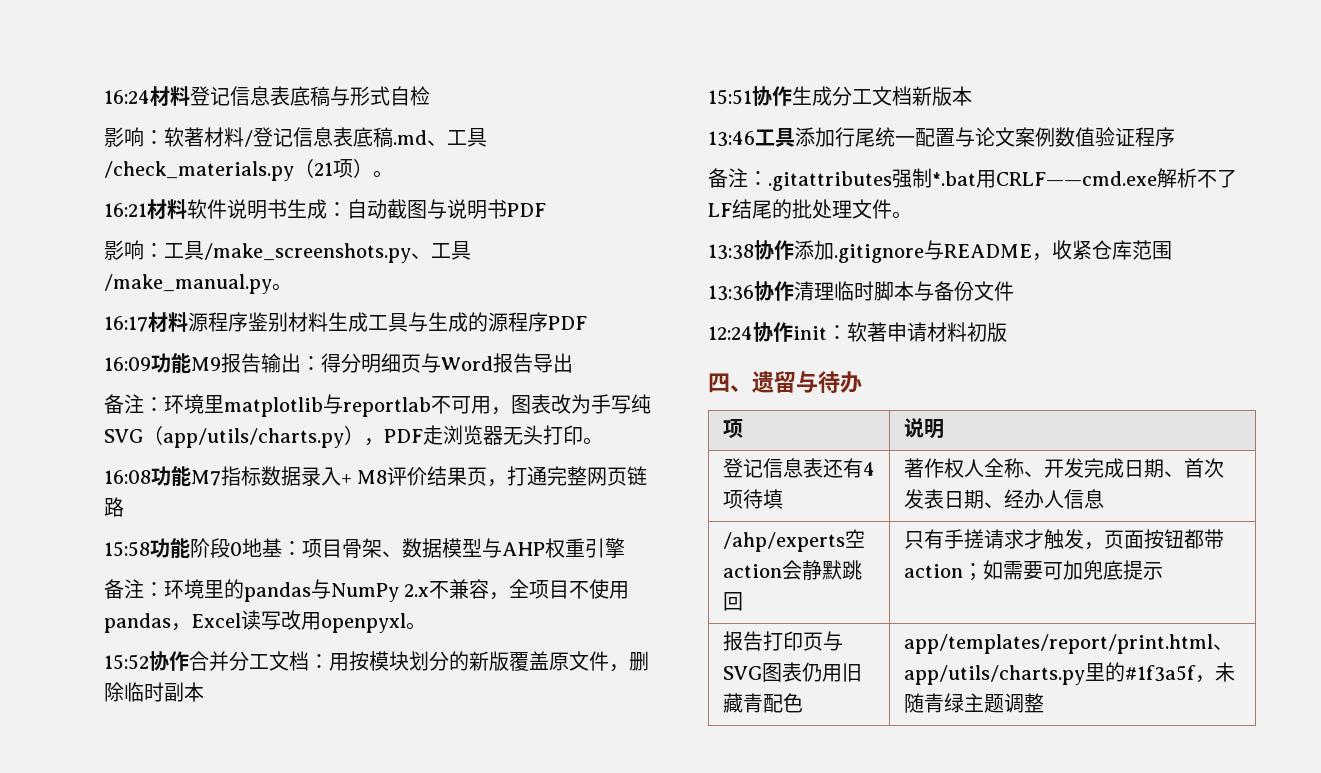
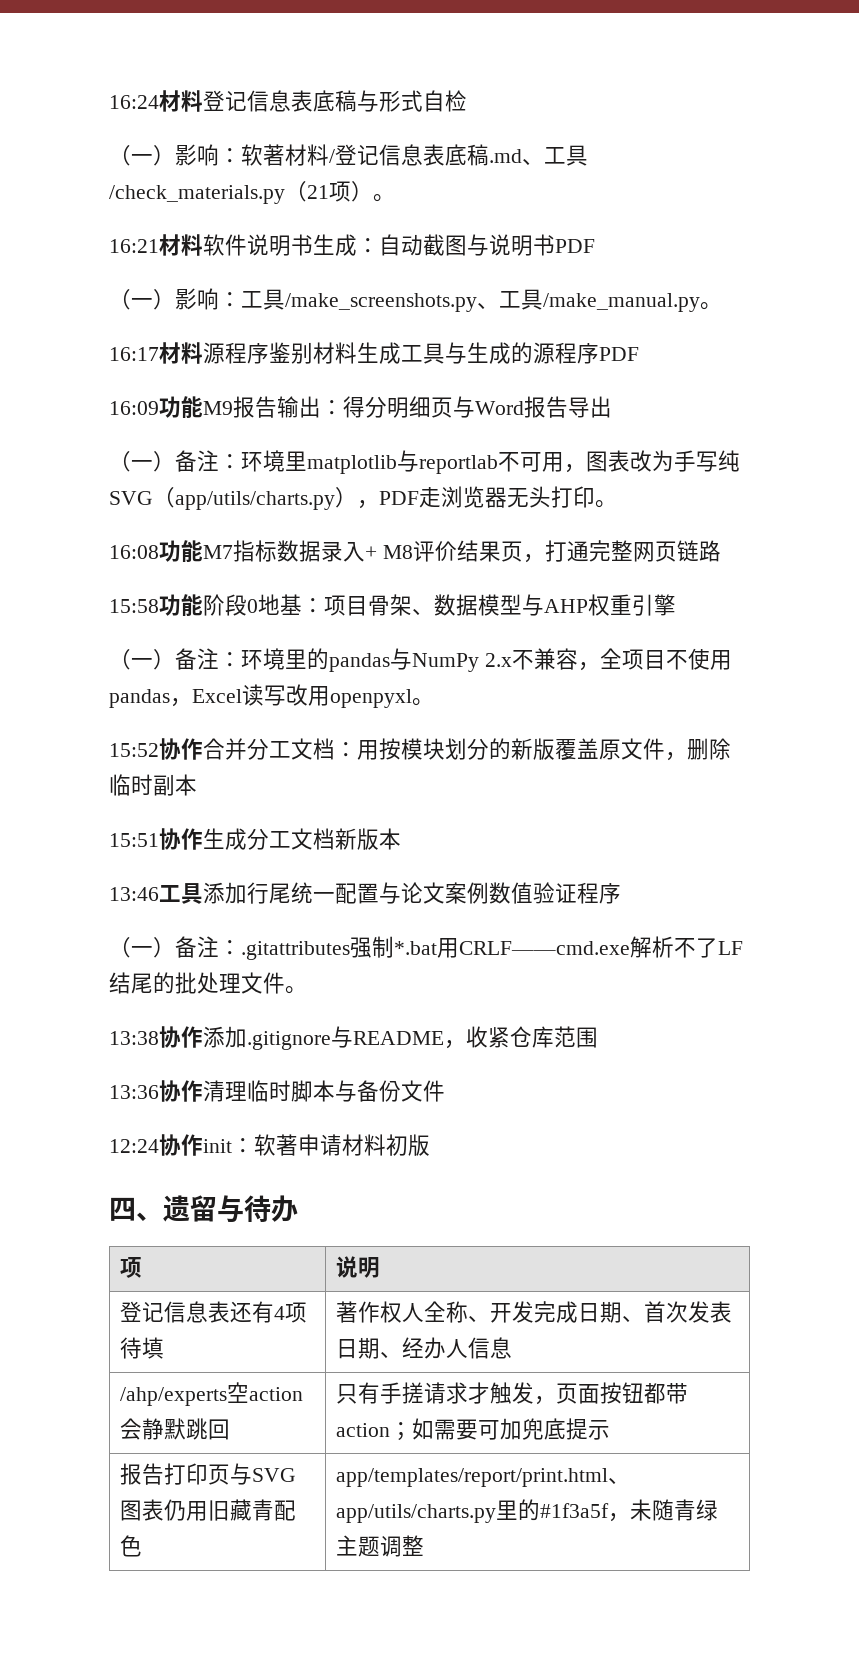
- 影响：软著材料/登记信息表底稿.md、工具/check_materials.py（21项）。
+ （一）影响：软著材料/登记信息表底稿.md、工具/check_materials.py（21项）。
- 影响：工具/make_screenshots.py、工具/make_manual.py。
+ （一）影响：工具/make_screenshots.py、工具/make_manual.py。
- 备注：环境里matplotlib与reportlab不可用，图表改为手写纯SVG（app/utils/charts.py），PDF走浏览器无头打印。
+ （一）备注：环境里matplotlib与reportlab不可用，图表改为手写纯SVG（app/utils/charts.py），PDF走浏览器无头打印。
- 备注：环境里的pandas与NumPy 2.x不兼容，全项目不使用pandas，Excel读写改用openpyxl。
+ （一）备注：环境里的pandas与NumPy 2.x不兼容，全项目不使用pandas，Excel读写改用openpyxl。
- 备注：.gitattributes强制*.bat用CRLF——cmd.exe解析不了LF结尾的批处理文件。
+ （一）备注：.gitattributes强制*.bat用CRLF——cmd.exe解析不了LF结尾的批处理文件。

